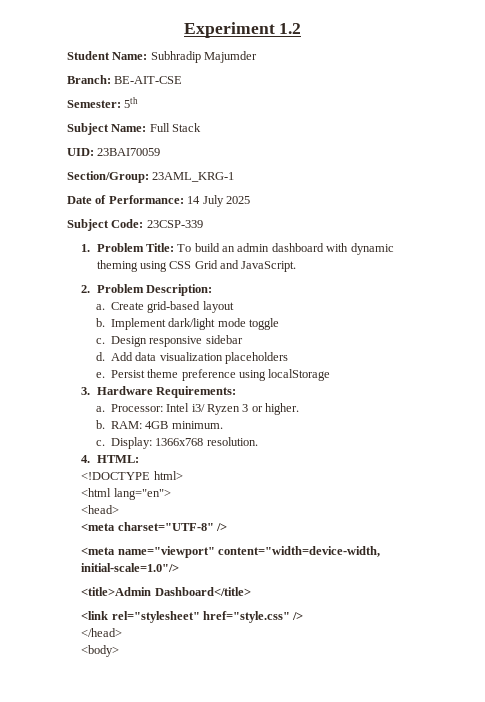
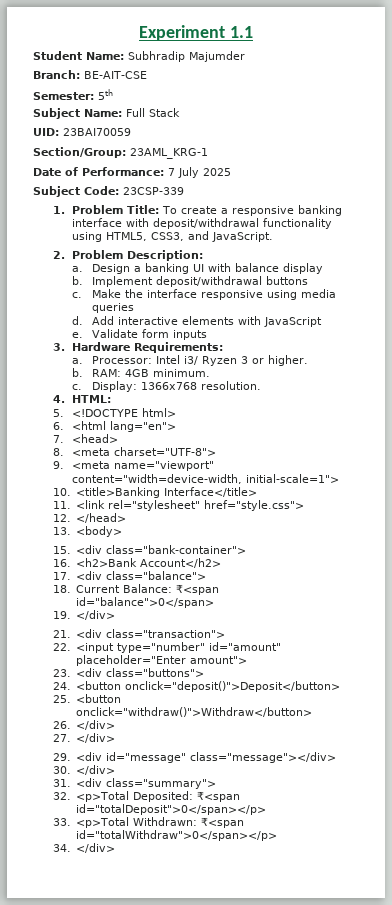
- Experiment 1.2
+ Experiment 1.1
- Date of Performance: 14 July 2025
+ Date of Performance: 7 July 2025
- 1. Problem Title: To build an admin dashboard with dynamic theming using CSS Grid and JavaScript.
+ 1. Problem Title: To create a responsive banking interface with deposit/withdrawal functionality using HTML5, CSS3, and JavaScript.
- Create grid-based layout
- b. Implement dark/light mode toggle
- c. Design responsive sidebar
- d. Add data visualization placeholders
- e. Persist theme preference using localStorage
+ Design a banking UI with balance display
+ b. Implement deposit/withdrawal buttons
+ c. Make the interface responsive using media queries
+ d. Add interactive elements with JavaScript
+ e. Validate form inputs
- <!DOCTYPE html>
+ 5. <!DOCTYPE html>
- <html lang="en">
+ 6. <html lang="en">
- <head>
+ 7. <head>
- <meta charset="UTF-8" />
- <meta name="viewport" content="width=device-width, initial-scale=1.0"/>
- <title>Admin Dashboard</title>
- <link rel="stylesheet" href="style.css" />
- </head>
+ 8. <meta charset="UTF-8">
+ 9. <meta name="viewport" content="width=device-width, initial-scale=1">
+ 10. <title>Banking Interface</title>
+ 11. <link rel="stylesheet" href="style.css">
+ 12. </head>
- <body>
+ 13. <body>
+ 15. <div class="bank-container">
+ 16. <h2>Bank Account</h2>
+ 17. <div class="balance">
+ 18. Current Balance: ₹<span id="balance">0</span>
+ 19. </div>
+ 21. <div class="transaction">
+ 22. <input type="number" id="amount" placeholder="Enter amount">
+ 23. <div class="buttons">
+ 24. <button onclick="deposit()">Deposit</button>
+ 25. <button onclick="withdraw()">Withdraw</button>
+ 26. </div>
+ 27. </div>
+ 29. <div id="message" class="message"></div>
+ 30. </div>
+ 31. <div class="summary">
+ 32. <p>Total Deposited: ₹<span id="totalDeposit">0</span></p>
+ 33. <p>Total Withdrawn: ₹<span id="totalWithdraw">0</span></p>
+ 34. </div>

